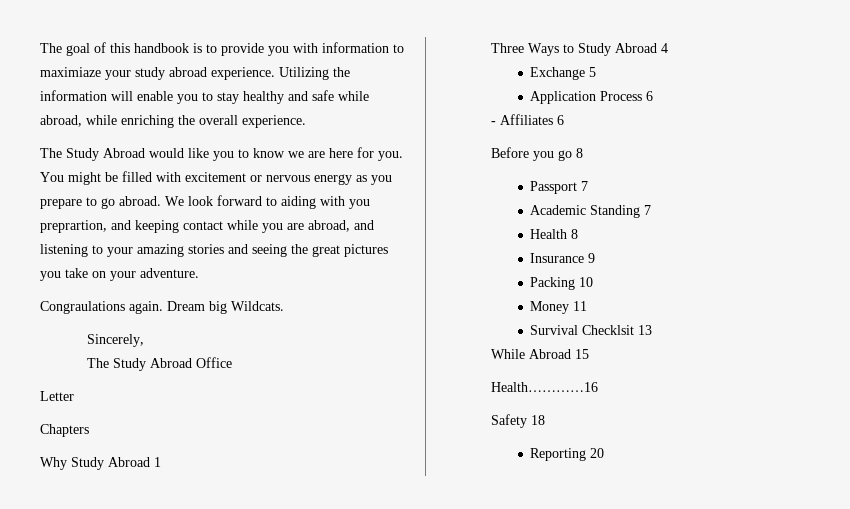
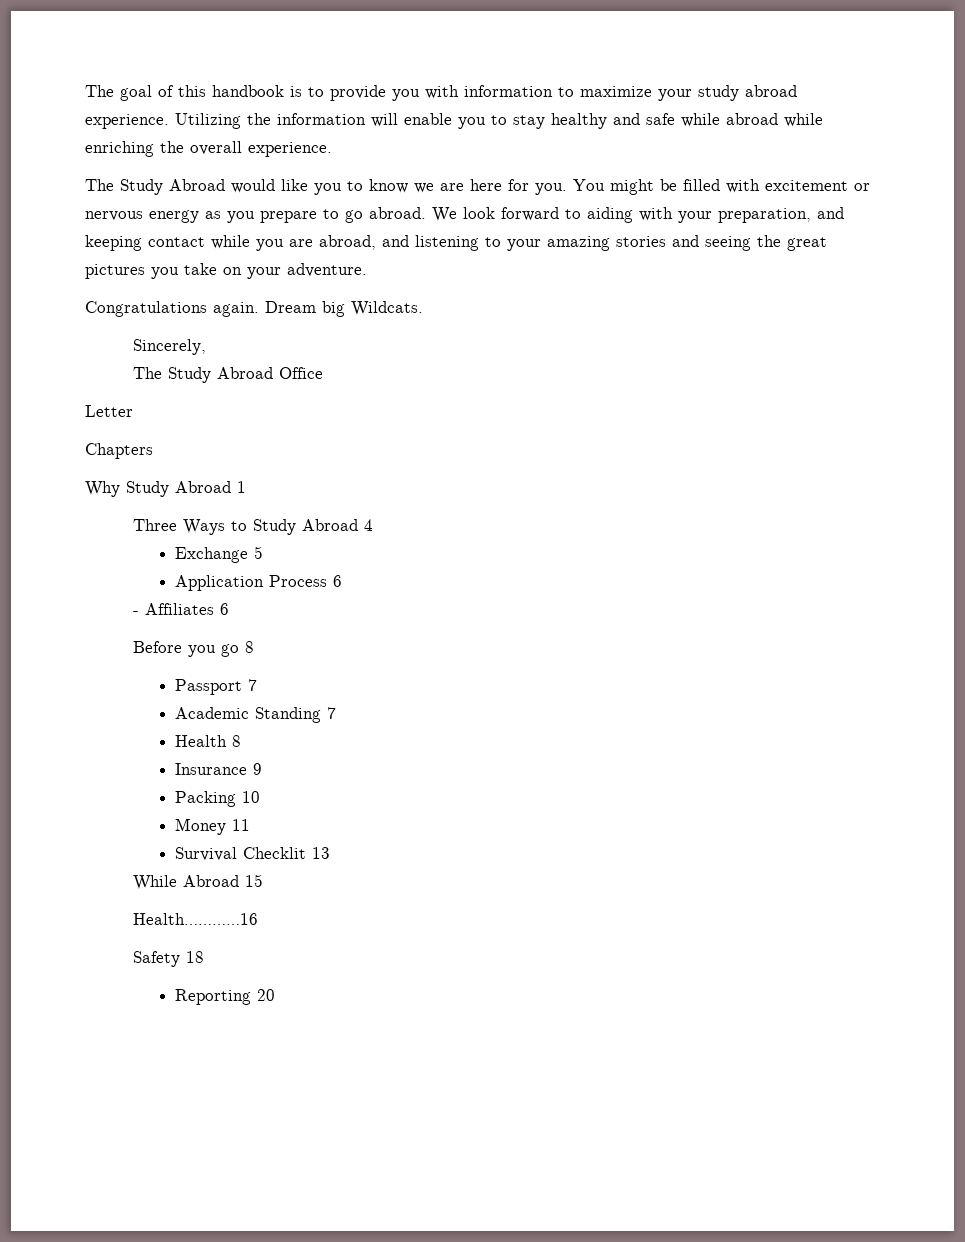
- The goal of this handbook is to provide you with information to maximiaze your study abroad experience.
+ The goal of this handbook is to provide you with information to maximize your study abroad experience.
- Utilizing the information will enable you to stay healthy and safe while abroad, while enriching the overall experience.
+ Utilizing the information will enable you to stay healthy and safe while abroad while enriching the overall experience.
- We look forward to aiding with you preprartion, and keeping contact while you are abroad, and listening to your amazing stories and seeing the great pictures you take on your adventure.
+ We look forward to aiding with your preparation, and keeping contact while you are abroad, and listening to your amazing stories and seeing the great pictures you take on your adventure.
- Congraulations again.
+ Congratulations again.
- Survival Checklsit 13
+ Survival Checklit 13

